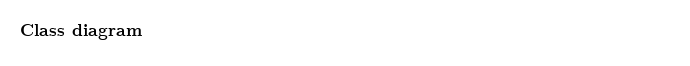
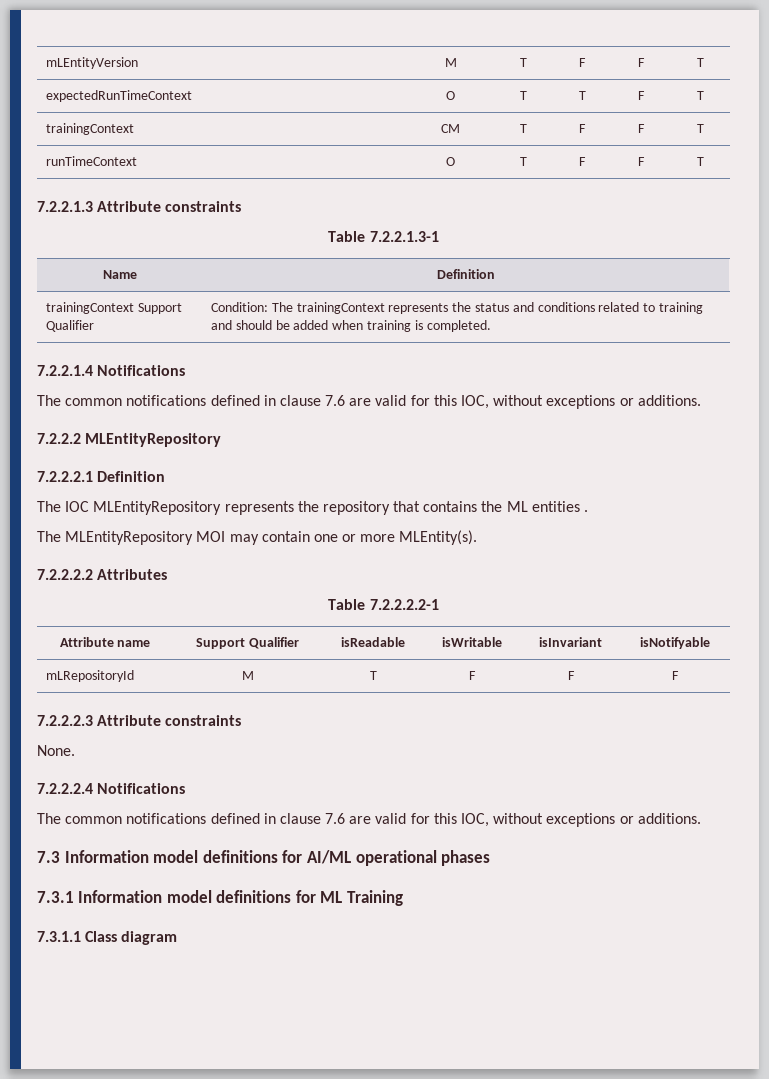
- Class diagram
+ mLEntityVersion | M | T | F | F | T
+ expectedRunTimeContext | O | T | T | F | T
+ trainingContext | CM | T | F | F | T
+ runTimeContext | O | T | F | F | T
+ 7.2.2.1.3 Attribute constraints
+ Table 7.2.2.1.3-1
+ Name | Definition
+ trainingContext Support Qualifier | Condition: The trainingContext represents the status and conditions related to training and should be added when training is completed.
+ 7.2.2.1.4 Notifications
+ The common notifications defined in clause 7.6 are valid for this IOC, without exceptions or additions.
+ 7.2.2.2 MLEntityRepository
+ 7.2.2.2.1 Definition
+ The IOC MLEntityRepository represents the repository that contains the ML entities .
+ The MLEntityRepository MOI may contain one or more MLEntity(s).
+ 7.2.2.2.2 Attributes
+ Table 7.2.2.2.2-1
+ Attribute name | Support Qualifier | isReadable | isWritable | isInvariant | isNotifyable
+ mLRepositoryId | M | T | F | F | F
+ 7.2.2.2.3 Attribute constraints
+ None.
+ 7.2.2.2.4 Notifications
+ The common notifications defined in clause 7.6 are valid for this IOC, without exceptions or additions.
+ 7.3 Information model definitions for AI/ML operational phases
+ 7.3.1 Information model definitions for ML Training
+ 7.3.1.1 Class diagram

